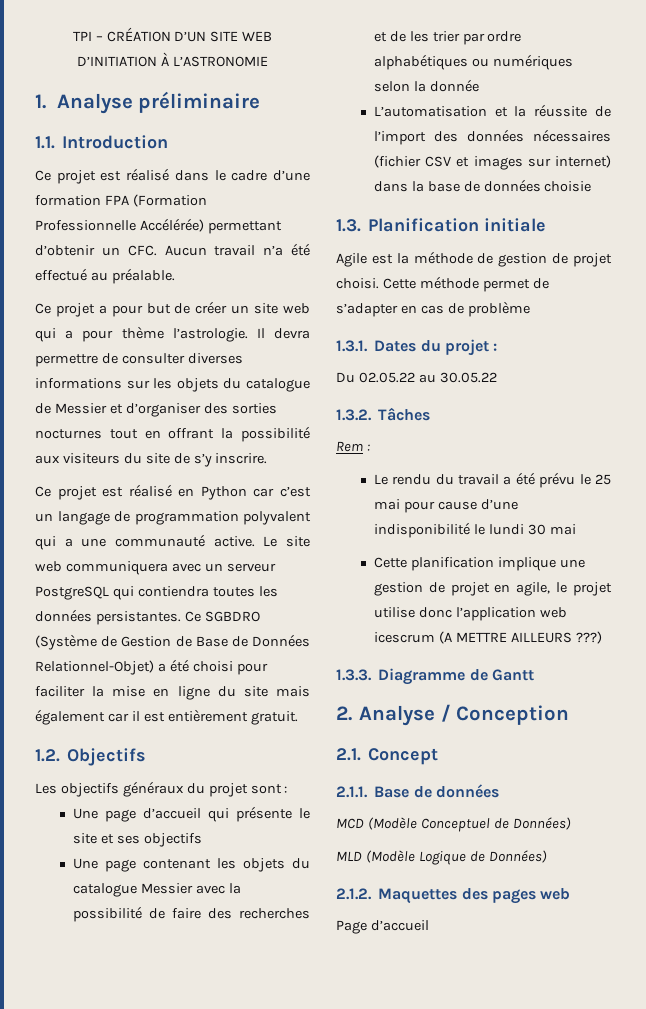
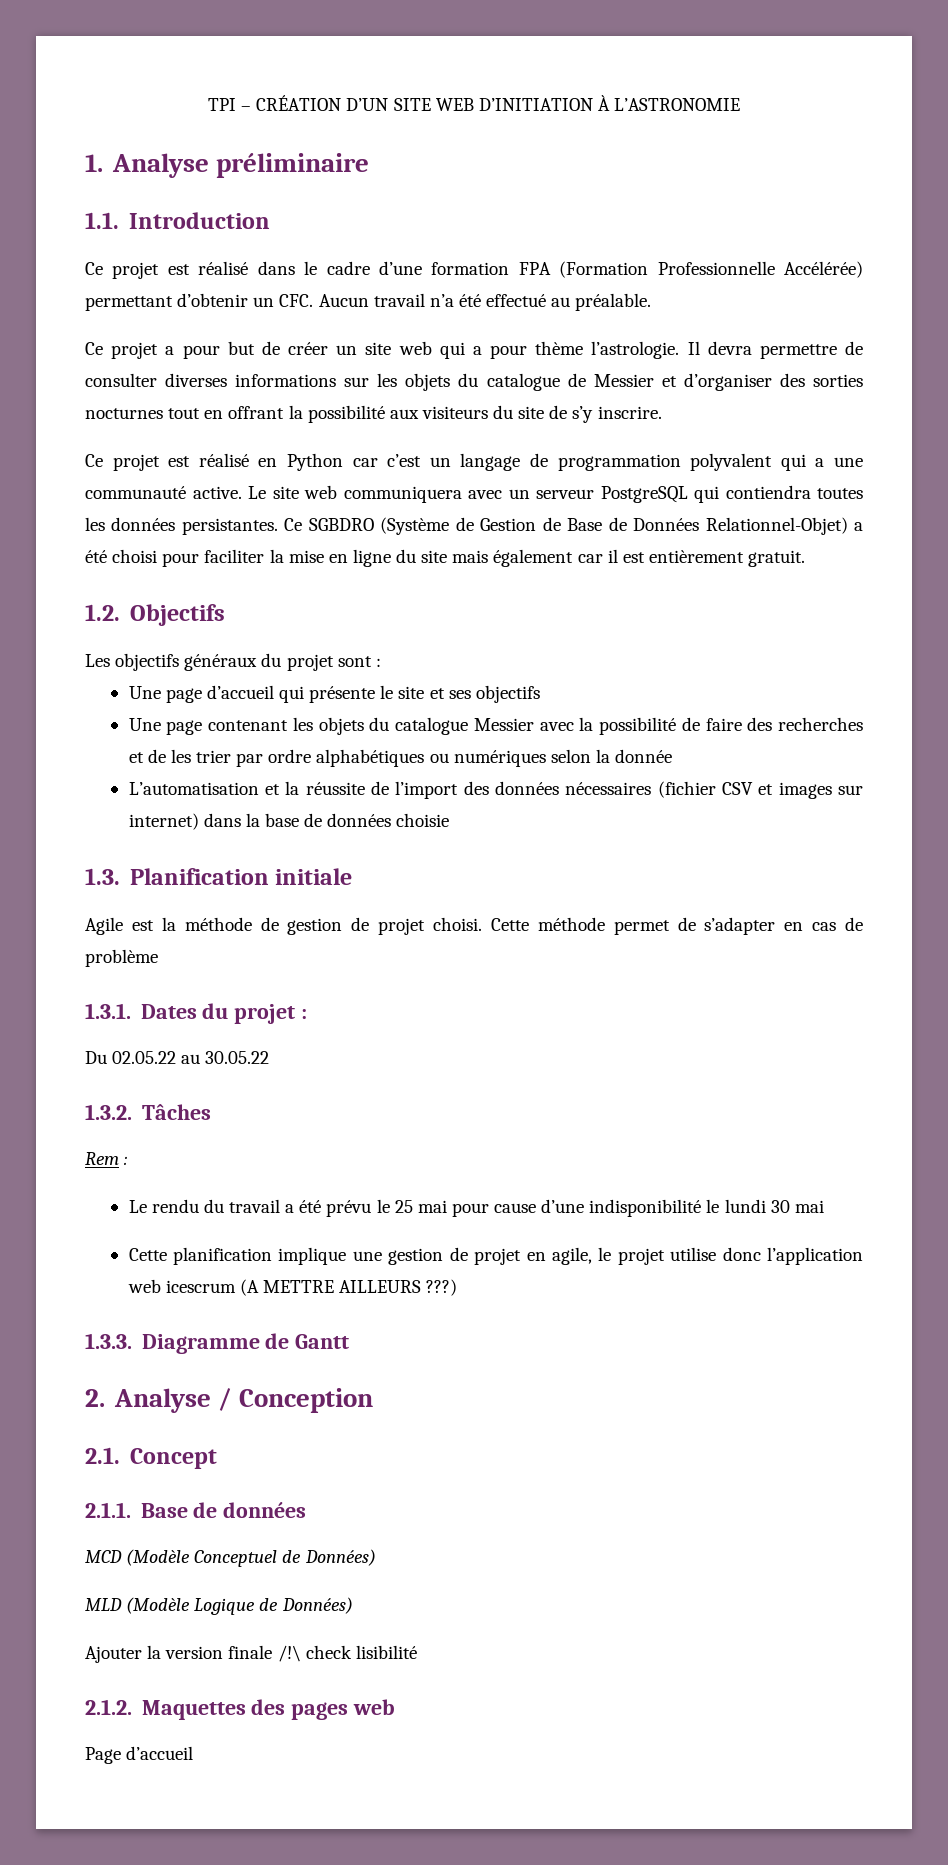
+ Ajouter la version finale /!\ check lisibilité

